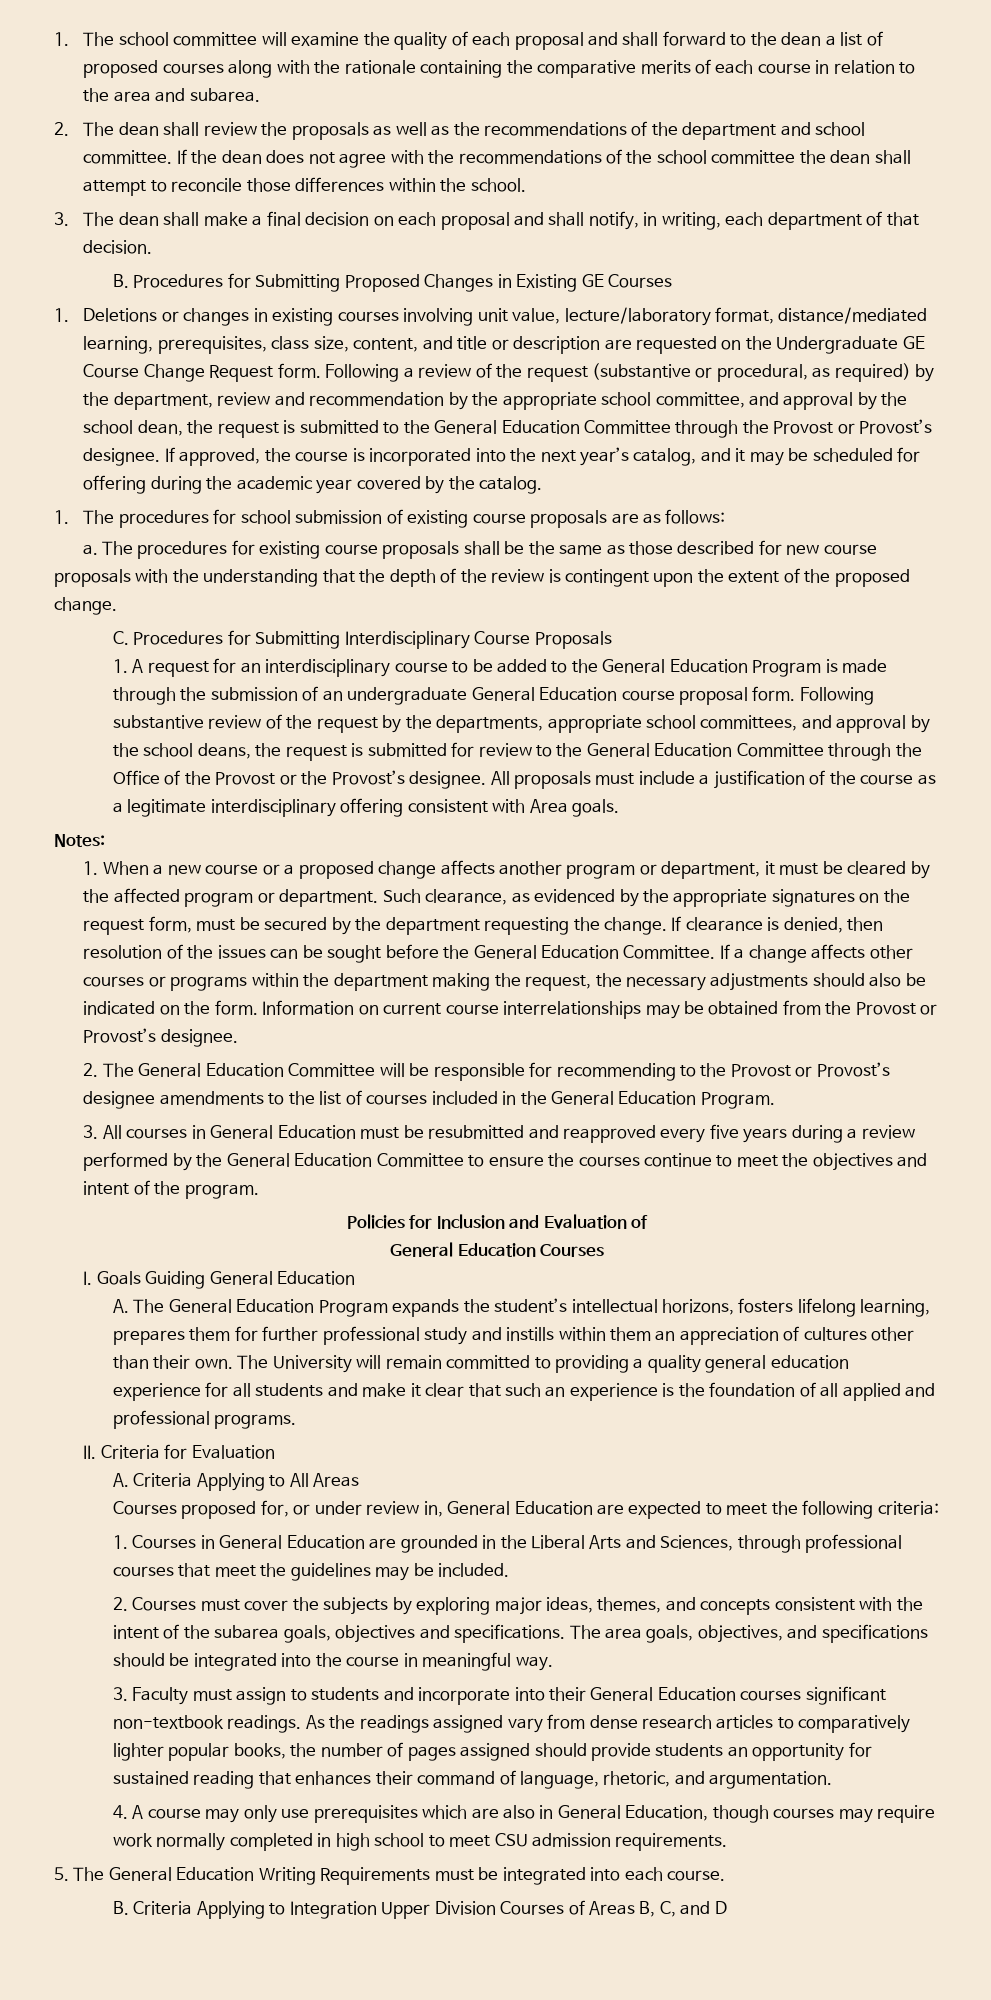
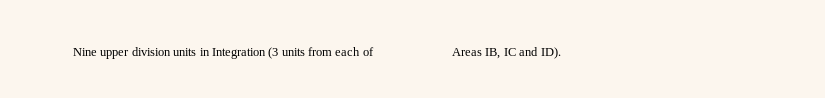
- 1. The school committee will examine the quality of each proposal and shall forward to the dean a list of proposed courses along with the rationale containing the comparative merits of each course in relation to the area and subarea.
- 2. The dean shall review the proposals as well as the recommendations of the department and school committee. If the dean does not agree with the recommendations of the school committee the dean shall attempt to reconcile those differences within the school.
- 3. The dean shall make a final decision on each proposal and shall notify, in writing, each department of that decision.
- B. Procedures for Submitting Proposed Changes in Existing GE Courses
- 1. Deletions or changes in existing courses involving unit value, lecture/laboratory format, distance/mediated learning, prerequisites, class size, content, and title or description are requested on the Undergraduate GE Course Change Request form. Following a review of the request (substantive or procedural, as required) by the department, review and recommendation by the appropriate school committee, and approval by the school dean, the request is submitted to the General Education Committee through the Provost or Provost’s designee. If approved, the course is incorporated into the next year’s catalog, and it may be scheduled for offering during the academic year covered by the catalog.
- 1. The procedures for school submission of existing course proposals are as follows:
- a. The procedures for existing course proposals shall be the same as those described for new course proposals with the understanding that the depth of the review is contingent upon the extent of the proposed change.
- C. Procedures for Submitting Interdisciplinary Course Proposals
- 1. A request for an interdisciplinary course to be added to the General Education Program is made through the submission of an undergraduate General Education course proposal form. Following substantive review of the request by the departments, appropriate school committees, and approval by the school deans, the request is submitted for review to the General Education Committee through the Office of the Provost or the Provost’s designee. All proposals must include a justification of the course as a legitimate interdisciplinary offering consistent with Area goals.
- Notes:
- 1. When a new course or a proposed change affects another program or department, it must be cleared by the affected program or department. Such clearance, as evidenced by the appropriate signatures on the request form, must be secured by the department requesting the change. If clearance is denied, then resolution of the issues can be sought before the General Education Committee. If a change affects other courses or programs within the department making the request, the necessary adjustments should also be indicated on the form. Information on current course interrelationships may be obtained from the Provost or Provost’s designee.
- 2. The General Education Committee will be responsible for recommending to the Provost or Provost’s designee amendments to the list of courses included in the General Education Program.
- 3. All courses in General Education must be resubmitted and reapproved every five years during a review performed by the General Education Committee to ensure the courses continue to meet the objectives and intent of the program.
- Policies for Inclusion and Evaluation of
- General Education Courses
- I. Goals Guiding General Education
- A. The General Education Program expands the student’s intellectual horizons, fosters lifelong learning, prepares them for further professional study and instills within them an appreciation of cultures other than their own. The University will remain committed to providing a quality general education experience for all students and make it clear that such an experience is the foundation of all applied and professional programs.
- II. Criteria for Evaluation
- A. Criteria Applying to All Areas
- Courses proposed for, or under review in, General Education are expected to meet the following criteria:
- 1. Courses in General Education are grounded in the Liberal Arts and Sciences, through professional courses that meet the guidelines may be included.
- 2. Courses must cover the subjects by exploring major ideas, themes, and concepts consistent with the intent of the subarea goals, objectives and specifications. The area goals, objectives, and specifications should be integrated into the course in meaningful way.
- 3. Faculty must assign to students and incorporate into their General Education courses significant non-textbook readings. As the readings assigned vary from dense research articles to comparatively lighter popular books, the number of pages assigned should provide students an opportunity for sustained reading that enhances their command of language, rhetoric, and argumentation.
- 4. A course may only use prerequisites which are also in General Education, though courses may require work normally completed in high school to meet CSU admission requirements.
- 5. The General Education Writing Requirements must be integrated into each course.
- B. Criteria Applying to Integration Upper Division Courses of Areas B, C, and D
+ Nine upper division units in Integration (3 units from each of Areas IB, IC and ID).

